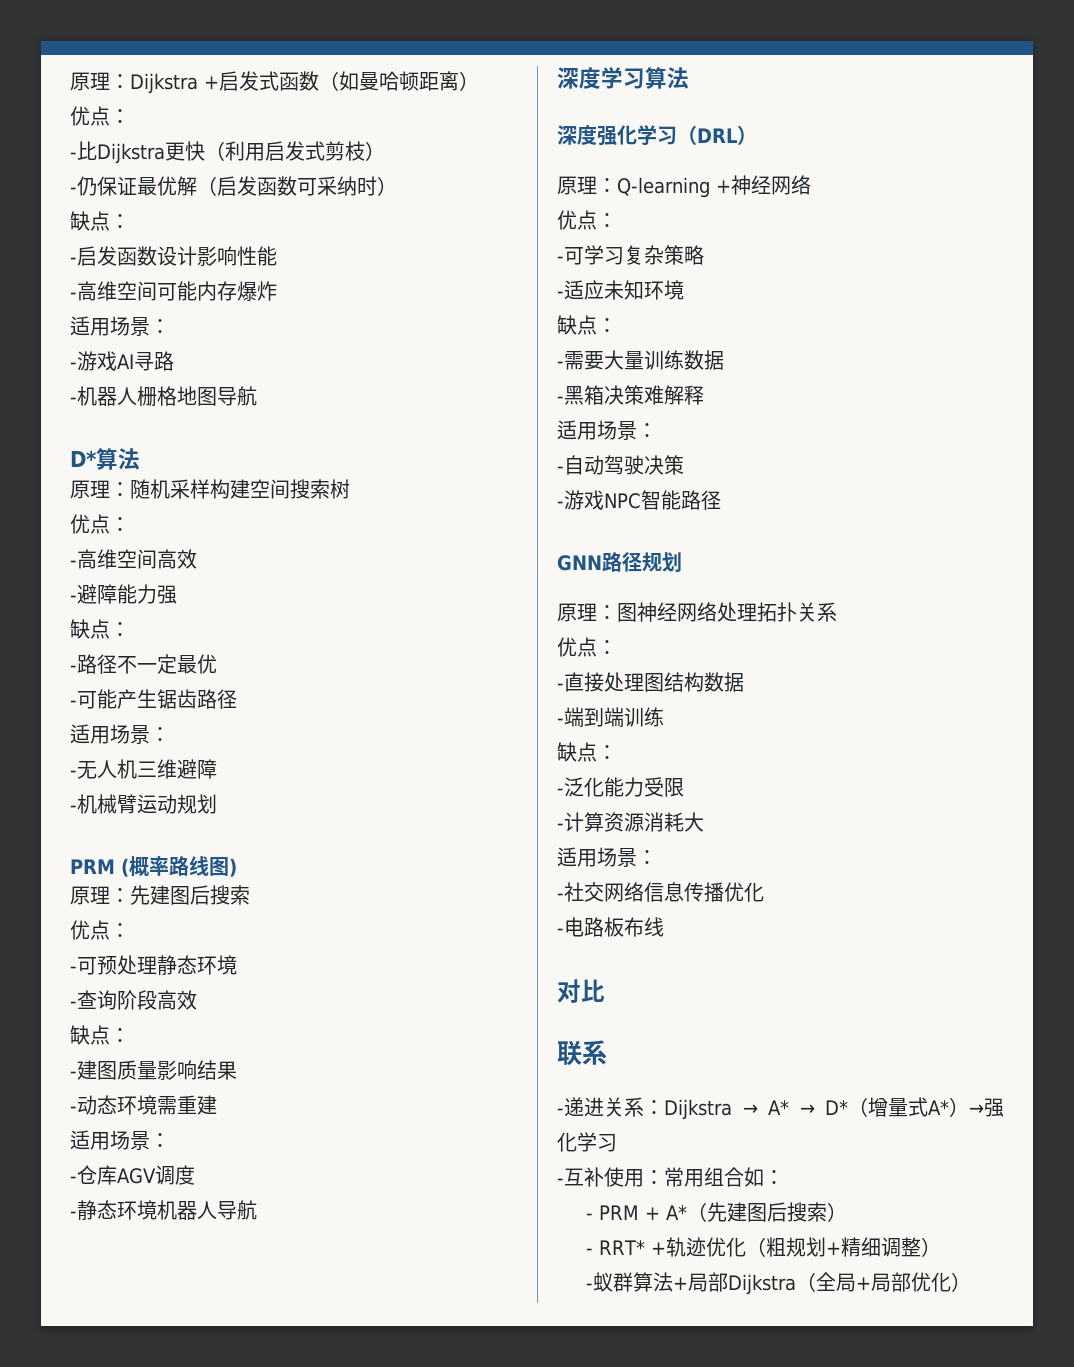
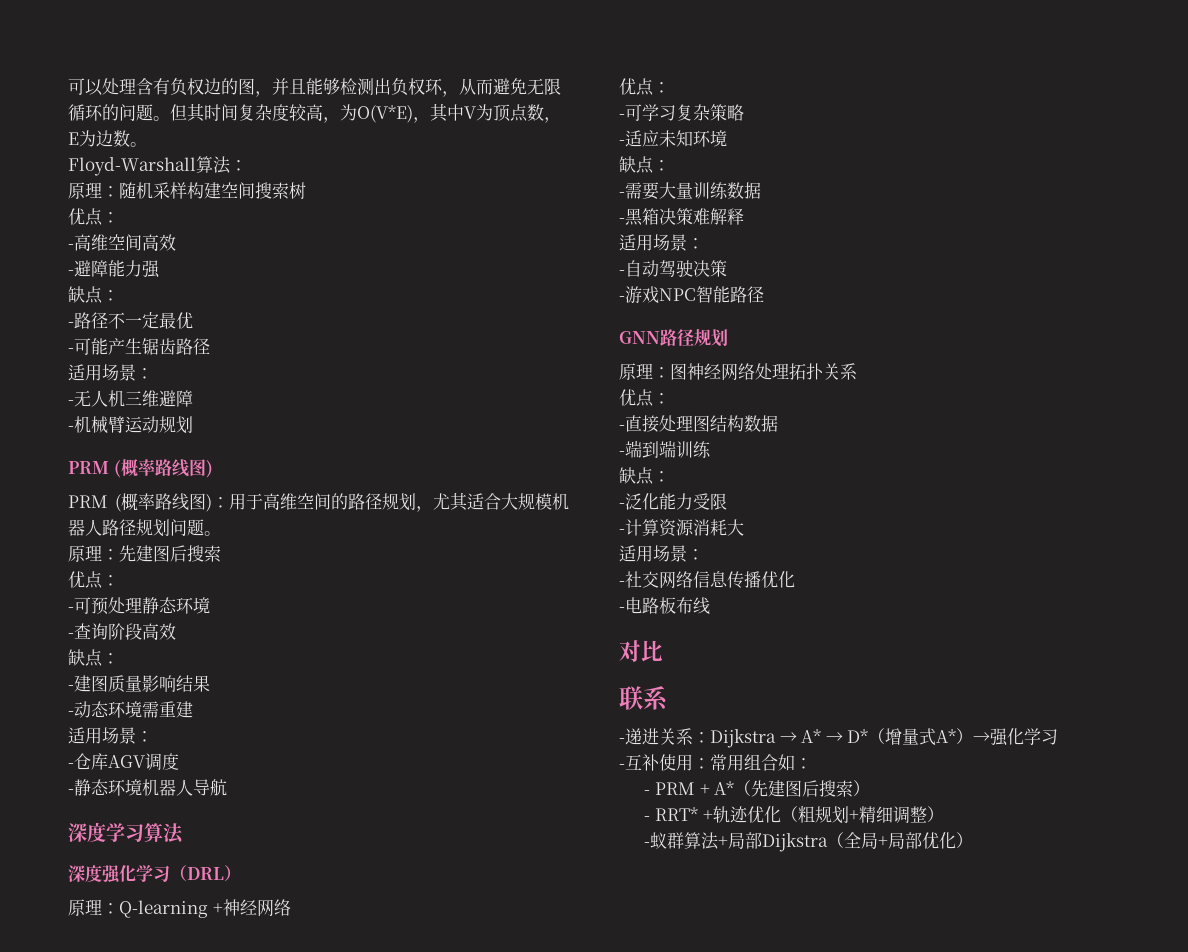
- 原理：Dijkstra +启发式函数（如曼哈顿距离）
- 优点：
- -比Dijkstra更快（利用启发式剪枝）
- -仍保证最优解（启发函数可采纳时）
- 缺点：
- -启发函数设计影响性能
- -高维空间可能内存爆炸
- 适用场景：
- -游戏AI寻路
- -机器人栅格地图导航
- D*算法
+ 可以处理含有负权边的图，并且能够检测出负权环，从而避免无限循环的问题。但其时间复杂度较高，为O(V*E)，其中V为顶点数，E为边数。
+ Floyd-Warshall算法：
+ PRM (概率路线图)：用于高维空间的路径规划，尤其适合大规模机器人路径规划问题。

